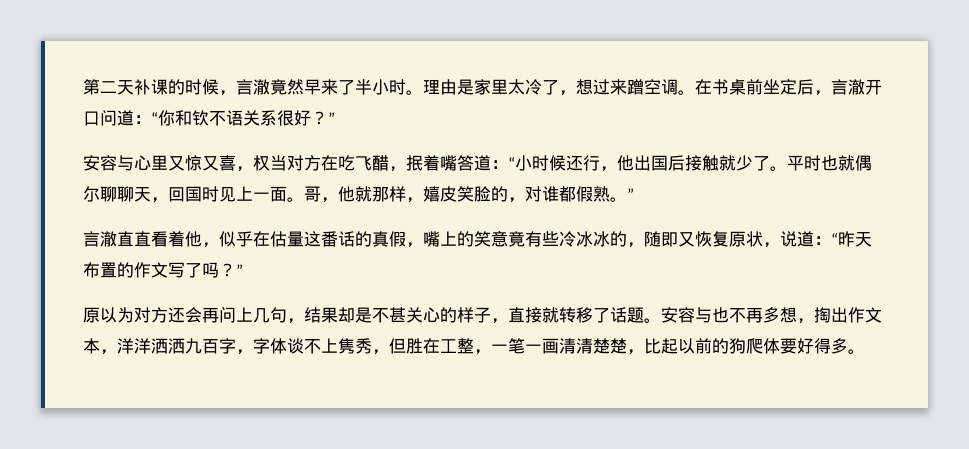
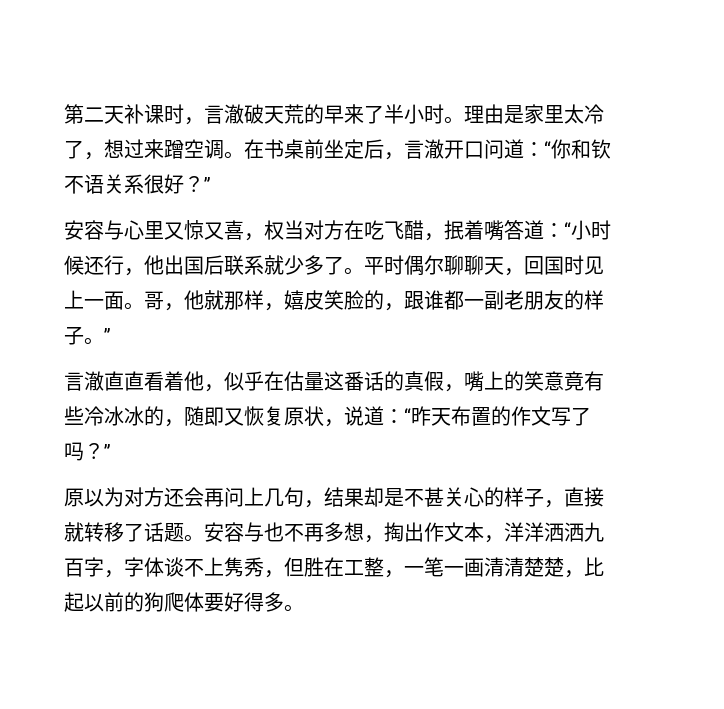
- 第二天补课的时候，言澈竟然早来了半小时。
+ 第二天补课时，言澈破天荒的早来了半小时。
- 安容与心里又惊又喜，权当对方在吃飞醋，抿着嘴答道：“小时候还行，他出国后接触就少了。
+ 安容与心里又惊又喜，权当对方在吃飞醋，抿着嘴答道：“小时候还行，他出国后联系就少多了。
- 平时也就偶尔聊聊天，回国时见上一面。
+ 平时偶尔聊聊天，回国时见上一面。
- 哥，他就那样，嬉皮笑脸的，对谁都假熟。”
+ 哥，他就那样，嬉皮笑脸的，跟谁都一副老朋友的样子。”

